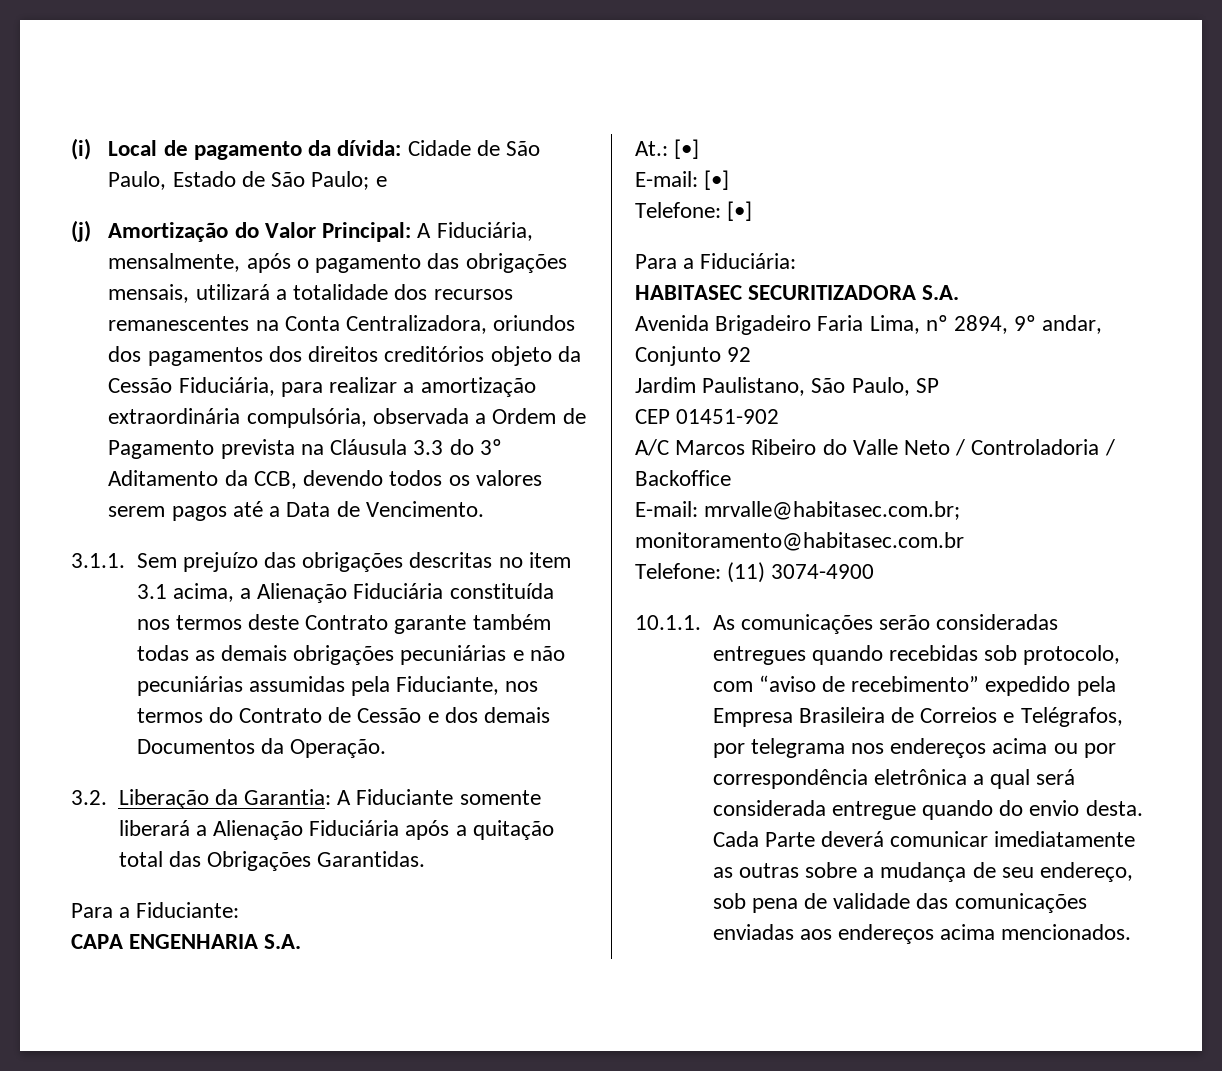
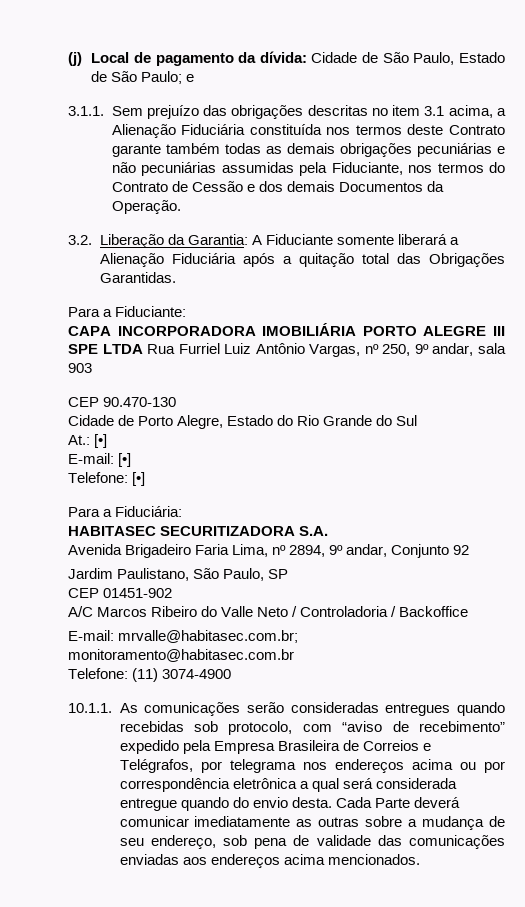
- (i) Local de pagamento da dívida: Cidade de São Paulo, Estado de São Paulo; e
+ (j) Local de pagamento da dívida: Cidade de São Paulo, Estado de São Paulo; e
- (j) Amortização do Valor Principal: A Fiduciária, mensalmente, após o pagamento das obrigações mensais, utilizará a totalidade dos recursos remanescentes na Conta Centralizadora, oriundos dos pagamentos dos direitos creditórios objeto da Cessão Fiduciária, para realizar a amortização extraordinária compulsória, observada a Ordem de Pagamento prevista na Cláusula 3.3 do 3º Aditamento da CCB, devendo todos os valores serem pagos até a Data de Vencimento.
- CAPA ENGENHARIA S.A.
+ CAPA INCORPORADORA IMOBILIÁRIA PORTO ALEGRE III SPE LTDA Rua Furriel Luiz Antônio Vargas, nº 250, 9º andar, sala 903
+ CEP 90.470-130
+ Cidade de Porto Alegre, Estado do Rio Grande do Sul

